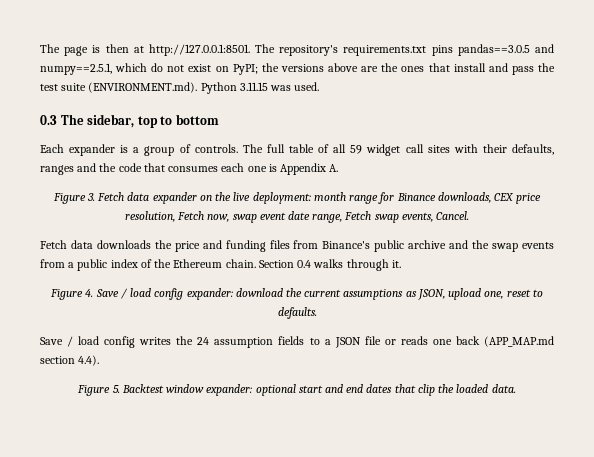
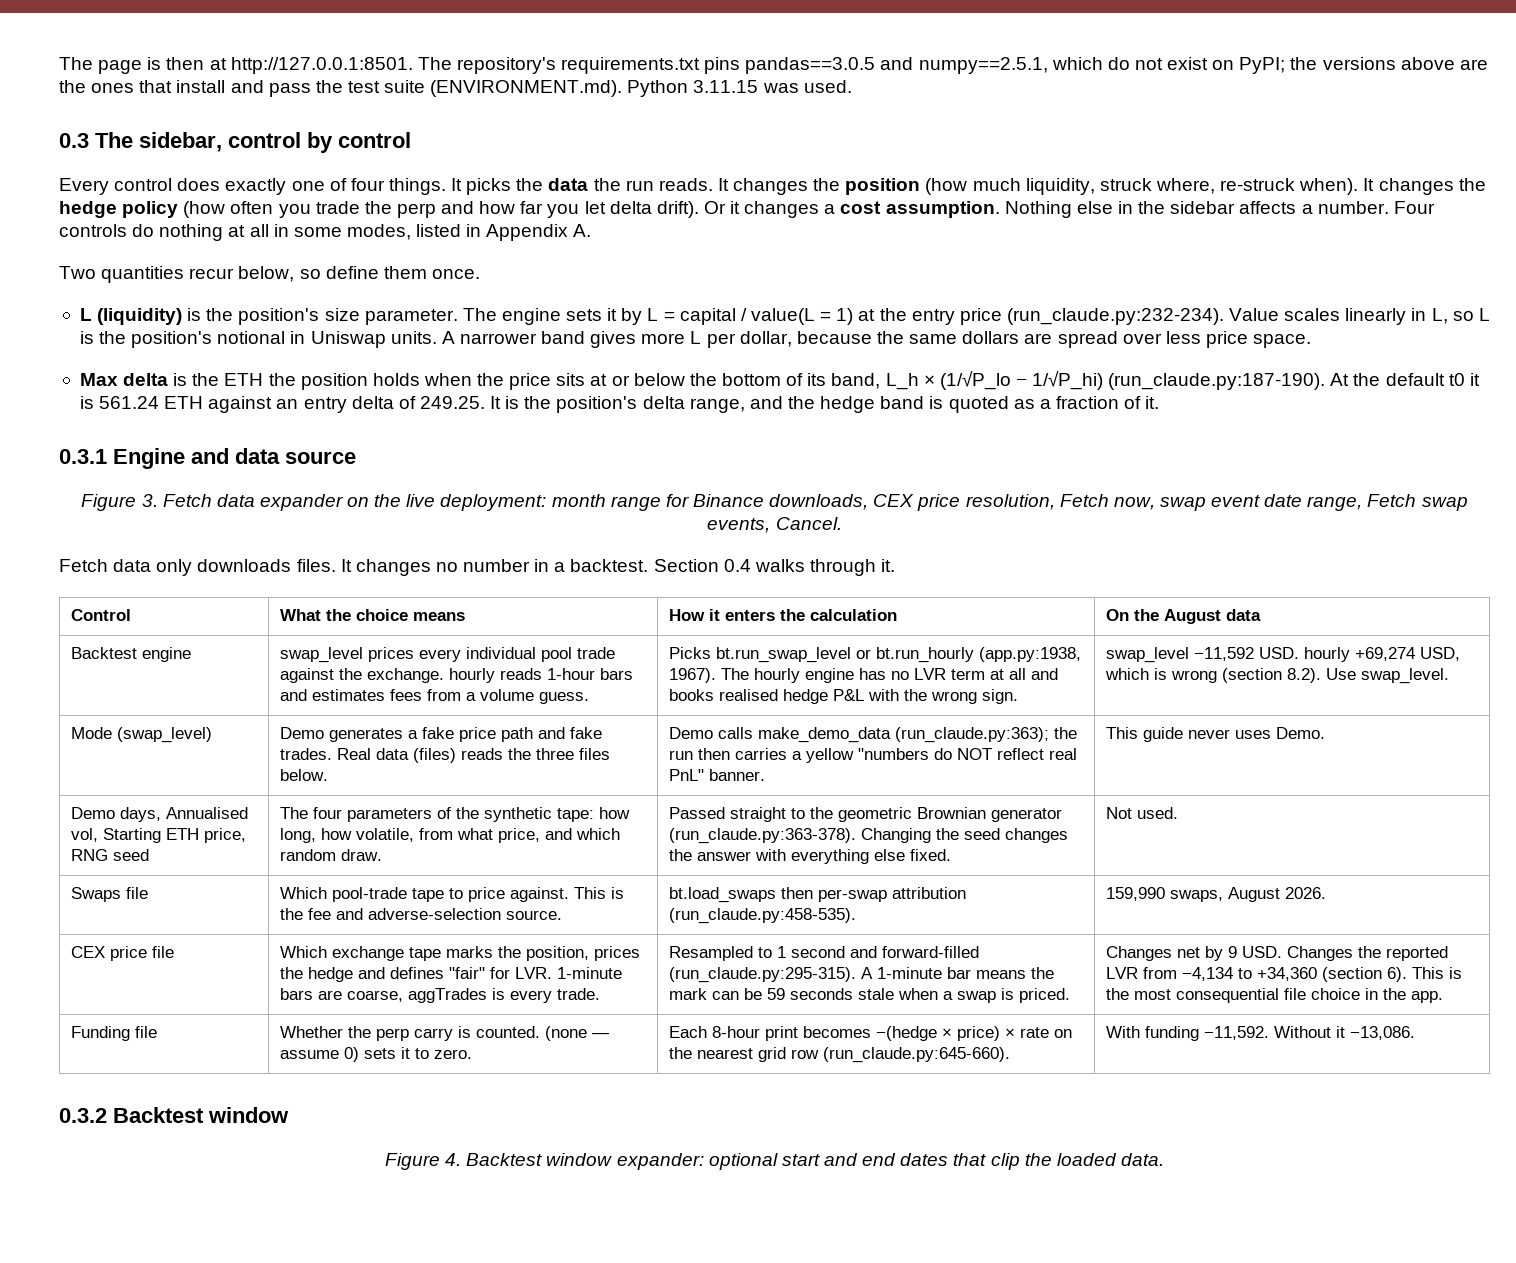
- 0.3 The sidebar, top to bottom
- Each expander is a group of controls. The full table of all 59 widget call sites with their defaults, ranges and the code that consumes each one is Appendix A.
+ 0.3 The sidebar, control by control
+ Every control does exactly one of four things. It picks the data the run reads. It changes the position (how much liquidity, struck where, re-struck when). It changes the hedge policy (how often you trade the perp and how far you let delta drift). Or it changes a cost assumption. Nothing else in the sidebar affects a number. Four controls do nothing at all in some modes, listed in Appendix A.
+ Two quantities recur below, so define them once.
+ L (liquidity) is the position's size parameter. The engine sets it by L = capital / value(L = 1) at the entry price (run_claude.py:232-234). Value scales linearly in L, so L is the position's notional in Uniswap units. A narrower band gives more L per dollar, because the same dollars are spread over less price space.
+ Max delta is the ETH the position holds when the price sits at or below the bottom of its band, L_h × (1/√P_lo − 1/√P_hi) (run_claude.py:187-190). At the default t0 it is 561.24 ETH against an entry delta of 249.25. It is the position's delta range, and the hedge band is quoted as a fraction of it.
+ 0.3.1 Engine and data source
- Fetch data downloads the price and funding files from Binance's public archive and the swap events from a public index of the Ethereum chain.
+ Fetch data only downloads files. It changes no number in a backtest.
- Figure 4. Save / load config expander: download the current assumptions as JSON, upload one, reset to defaults.
- Save / load config writes the 24 assumption fields to a JSON file or reads one back (APP_MAP.md section 4.4).
- Figure 5. Backtest window expander: optional start and end dates that clip the loaded data.
+ Control | What the choice means | How it enters the calculation | On the August data
+ Backtest engine | swap_level prices every individual pool trade against the exchange. hourly reads 1-hour bars and estimates fees from a volume guess. | Picks bt.run_swap_level or bt.run_hourly (app.py:1938, 1967). The hourly engine has no LVR term at all and books realised hedge P&L with the wrong sign. | swap_level −11,592 USD. hourly +69,274 USD, which is wrong (section 8.2). Use swap_level.
+ Mode (swap_level) | Demo generates a fake price path and fake trades. Real data (files) reads the three files below. | Demo calls make_demo_data (run_claude.py:363); the run then carries a yellow "numbers do NOT reflect real PnL" banner. | This guide never uses Demo.
+ Demo days, Annualised vol, Starting ETH price, RNG seed | The four parameters of the synthetic tape: how long, how volatile, from what price, and which random draw. | Passed straight to the geometric Brownian generator (run_claude.py:363-378). Changing the seed changes the answer with everything else fixed. | Not used.
+ Swaps file | Which pool-trade tape to price against. This is the fee and adverse-selection source. | bt.load_swaps then per-swap attribution (run_claude.py:458-535). | 159,990 swaps, August 2026.
+ CEX price file | Which exchange tape marks the position, prices the hedge and defines "fair" for LVR. 1-minute bars are coarse, aggTrades is every trade. | Resampled to 1 second and forward-filled (run_claude.py:295-315). A 1-minute bar means the mark can be 59 seconds stale when a swap is priced. | Changes net by 9 USD. Changes the reported LVR from −4,134 to +34,360 (section 6). This is the most consequential file choice in the app.
+ Funding file | Whether the perp carry is counted. (none — assume 0) sets it to zero. | Each 8-hour print becomes −(hedge × price) × rate on the nearest grid row (run_claude.py:645-660). | With funding −11,592. Without it −13,086.
+ 0.3.2 Backtest window
+ Figure 4. Backtest window expander: optional start and end dates that clip the loaded data.

